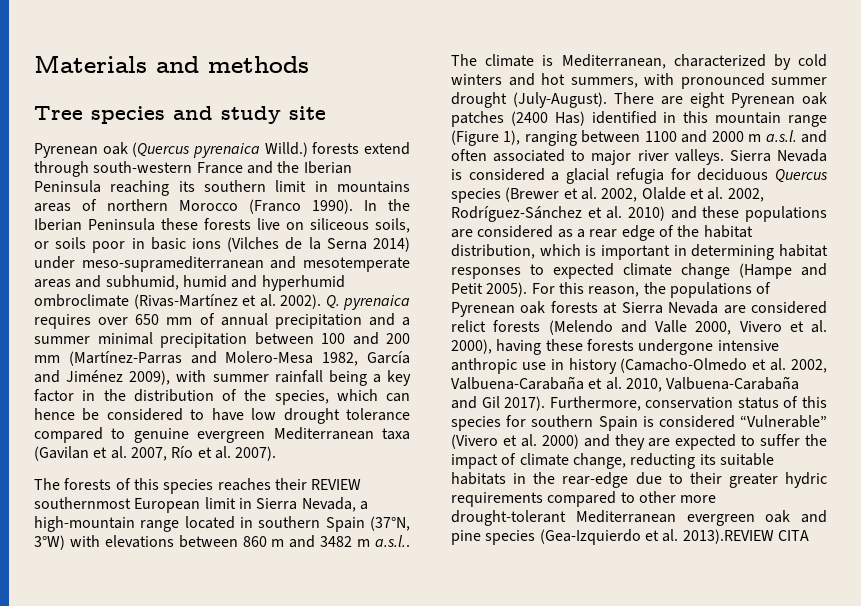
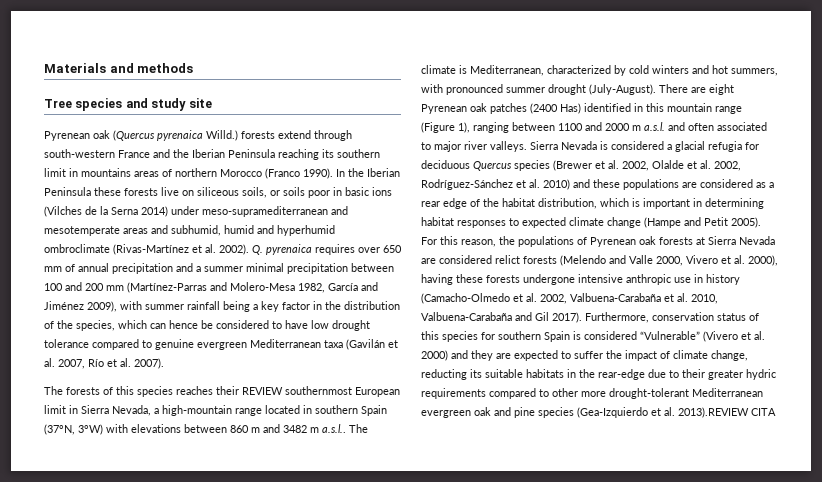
- Q. pyrenaica requires over 650 mm of annual precipitation and a summer minimal precipitation between 100 and 200 mm (Martínez-Parras and Molero-Mesa 1982, García and Jiménez 2009), with summer rainfall being a key factor in the distribution of the species, which can hence be considered to have low drought tolerance compared to genuine evergreen Mediterranean taxa (Gavilan et al. 2007, Río et al. 2007).
+ Q. pyrenaica requires over 650 mm of annual precipitation and a summer minimal precipitation between 100 and 200 mm (Martínez-Parras and Molero-Mesa 1982, García and Jiménez 2009), with summer rainfall being a key factor in the distribution of the species, which can hence be considered to have low drought tolerance compared to genuine evergreen Mediterranean taxa (Gavilán et al. 2007, Río et al. 2007).

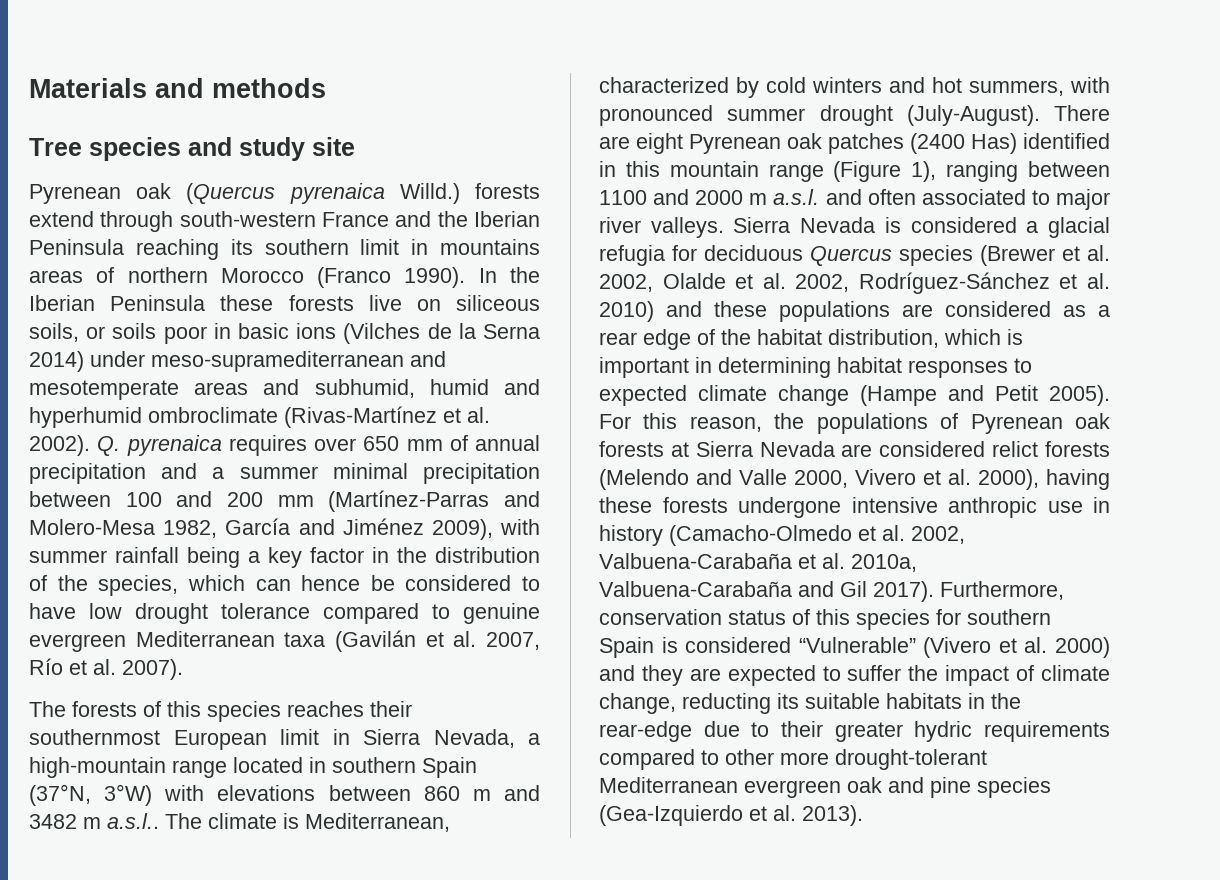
- The forests of this species reaches their REVIEW southernmost European limit in Sierra Nevada, a high-mountain range located in southern Spain (37°N, 3°W) with elevations between 860 m and 3482 m a.s.l..
+ The forests of this species reaches their southernmost European limit in Sierra Nevada, a high-mountain range located in southern Spain (37°N, 3°W) with elevations between 860 m and 3482 m a.s.l..
- For this reason, the populations of Pyrenean oak forests at Sierra Nevada are considered relict forests (Melendo and Valle 2000, Vivero et al. 2000), having these forests undergone intensive anthropic use in history (Camacho-Olmedo et al. 2002, Valbuena-Carabaña et al. 2010, Valbuena-Carabaña and Gil 2017).
+ For this reason, the populations of Pyrenean oak forests at Sierra Nevada are considered relict forests (Melendo and Valle 2000, Vivero et al. 2000), having these forests undergone intensive anthropic use in history (Camacho-Olmedo et al. 2002, Valbuena-Carabaña et al. 2010a, Valbuena-Carabaña and Gil 2017).
- Furthermore, conservation status of this species for southern Spain is considered “Vulnerable” (Vivero et al. 2000) and they are expected to suffer the impact of climate change, reducting its suitable habitats in the rear-edge due to their greater hydric requirements compared to other more drought-tolerant Mediterranean evergreen oak and pine species (Gea-Izquierdo et al. 2013).REVIEW CITA
+ Furthermore, conservation status of this species for southern Spain is considered “Vulnerable” (Vivero et al. 2000) and they are expected to suffer the impact of climate change, reducting its suitable habitats in the rear-edge due to their greater hydric requirements compared to other more drought-tolerant Mediterranean evergreen oak and pine species (Gea-Izquierdo et al. 2013).

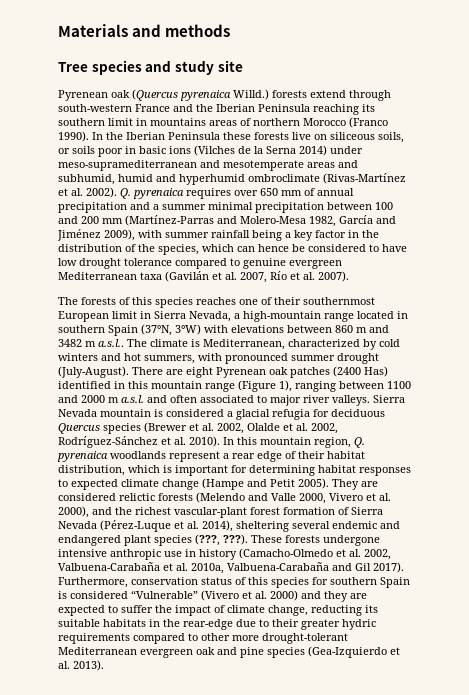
- The forests of this species reaches their southernmost European limit in Sierra Nevada, a high-mountain range located in southern Spain (37°N, 3°W) with elevations between 860 m and 3482 m a.s.l..
+ The forests of this species reaches one of their southernmost European limit in Sierra Nevada, a high-mountain range located in southern Spain (37°N, 3°W) with elevations between 860 m and 3482 m a.s.l..
- Sierra Nevada is considered a glacial refugia for deciduous Quercus species (Brewer et al. 2002, Olalde et al. 2002, Rodríguez-Sánchez et al. 2010) and these populations are considered as a rear edge of the habitat distribution, which is important in determining habitat responses to expected climate change (Hampe and Petit 2005).
+ Sierra Nevada mountain is considered a glacial refugia for deciduous Quercus species (Brewer et al. 2002, Olalde et al. 2002, Rodríguez-Sánchez et al. 2010). In this mountain region, Q. pyrenaica woodlands represent a rear edge of their habitat distribution, which is important for determining habitat responses to expected climate change (Hampe and Petit 2005).
- For this reason, the populations of Pyrenean oak forests at Sierra Nevada are considered relict forests (Melendo and Valle 2000, Vivero et al. 2000), having these forests undergone intensive anthropic use in history (Camacho-Olmedo et al. 2002, Valbuena-Carabaña et al. 2010a, Valbuena-Carabaña and Gil 2017).
+ They are considered relictic forests (Melendo and Valle 2000, Vivero et al. 2000), and the richest vascular-plant forest formation of Sierra Nevada (Pérez-Luque et al. 2014), sheltering several endemic and endangered plant species (???, ???). These forests undergone intensive anthropic use in history (Camacho-Olmedo et al. 2002, Valbuena-Carabaña et al. 2010a, Valbuena-Carabaña and Gil 2017).

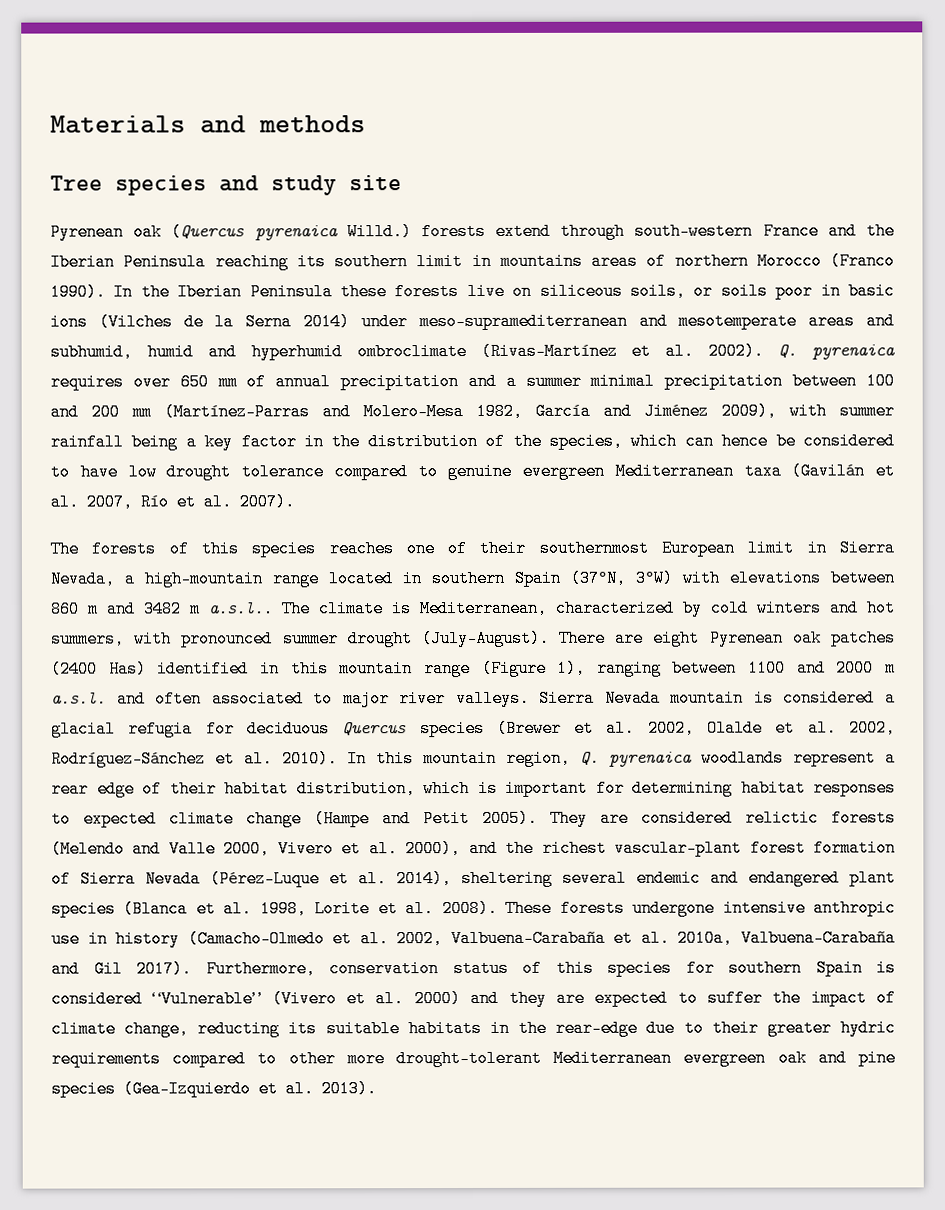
- They are considered relictic forests (Melendo and Valle 2000, Vivero et al. 2000), and the richest vascular-plant forest formation of Sierra Nevada (Pérez-Luque et al. 2014), sheltering several endemic and endangered plant species (???, ???).
+ They are considered relictic forests (Melendo and Valle 2000, Vivero et al. 2000), and the richest vascular-plant forest formation of Sierra Nevada (Pérez-Luque et al. 2014), sheltering several endemic and endangered plant species (Blanca et al. 1998, Lorite et al. 2008).

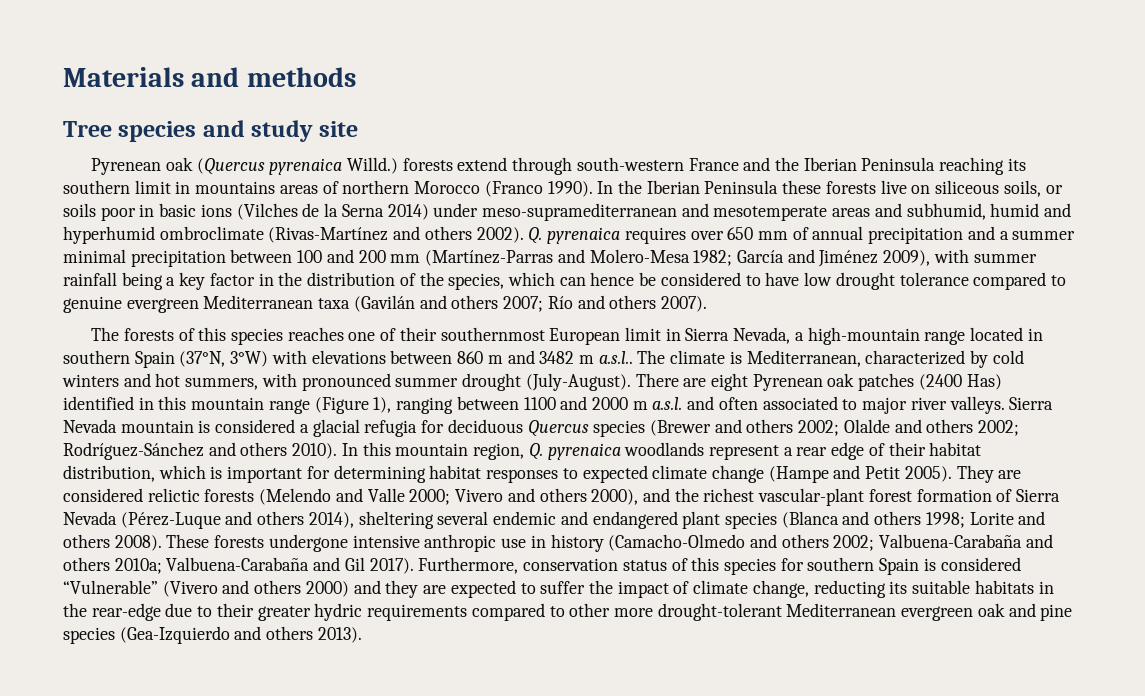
- In the Iberian Peninsula these forests live on siliceous soils, or soils poor in basic ions (Vilches de la Serna 2014) under meso-supramediterranean and mesotemperate areas and subhumid, humid and hyperhumid ombroclimate (Rivas-Martínez et al. 2002).
+ In the Iberian Peninsula these forests live on siliceous soils, or soils poor in basic ions (Vilches de la Serna 2014) under meso-supramediterranean and mesotemperate areas and subhumid, humid and hyperhumid ombroclimate (Rivas-Martínez and others 2002).
- Q. pyrenaica requires over 650 mm of annual precipitation and a summer minimal precipitation between 100 and 200 mm (Martínez-Parras and Molero-Mesa 1982, García and Jiménez 2009), with summer rainfall being a key factor in the distribution of the species, which can hence be considered to have low drought tolerance compared to genuine evergreen Mediterranean taxa (Gavilán et al. 2007, Río et al. 2007).
+ Q. pyrenaica requires over 650 mm of annual precipitation and a summer minimal precipitation between 100 and 200 mm (Martínez-Parras and Molero-Mesa 1982; García and Jiménez 2009), with summer rainfall being a key factor in the distribution of the species, which can hence be considered to have low drought tolerance compared to genuine evergreen Mediterranean taxa (Gavilán and others 2007; Río and others 2007).
- Sierra Nevada mountain is considered a glacial refugia for deciduous Quercus species (Brewer et al. 2002, Olalde et al. 2002, Rodríguez-Sánchez et al. 2010).
+ Sierra Nevada mountain is considered a glacial refugia for deciduous Quercus species (Brewer and others 2002; Olalde and others 2002; Rodríguez-Sánchez and others 2010).
- They are considered relictic forests (Melendo and Valle 2000, Vivero et al. 2000), and the richest vascular-plant forest formation of Sierra Nevada (Pérez-Luque et al. 2014), sheltering several endemic and endangered plant species (Blanca et al. 1998, Lorite et al. 2008).
+ They are considered relictic forests (Melendo and Valle 2000; Vivero and others 2000), and the richest vascular-plant forest formation of Sierra Nevada (Pérez-Luque and others 2014), sheltering several endemic and endangered plant species (Blanca and others 1998; Lorite and others 2008).
- These forests undergone intensive anthropic use in history (Camacho-Olmedo et al. 2002, Valbuena-Carabaña et al. 2010a, Valbuena-Carabaña and Gil 2017).
+ These forests undergone intensive anthropic use in history (Camacho-Olmedo and others 2002; Valbuena-Carabaña and others 2010a; Valbuena-Carabaña and Gil 2017).
- Furthermore, conservation status of this species for southern Spain is considered “Vulnerable” (Vivero et al. 2000) and they are expected to suffer the impact of climate change, reducting its suitable habitats in the rear-edge due to their greater hydric requirements compared to other more drought-tolerant Mediterranean evergreen oak and pine species (Gea-Izquierdo et al. 2013).
+ Furthermore, conservation status of this species for southern Spain is considered “Vulnerable” (Vivero and others 2000) and they are expected to suffer the impact of climate change, reducting its suitable habitats in the rear-edge due to their greater hydric requirements compared to other more drought-tolerant Mediterranean evergreen oak and pine species (Gea-Izquierdo and others 2013).

